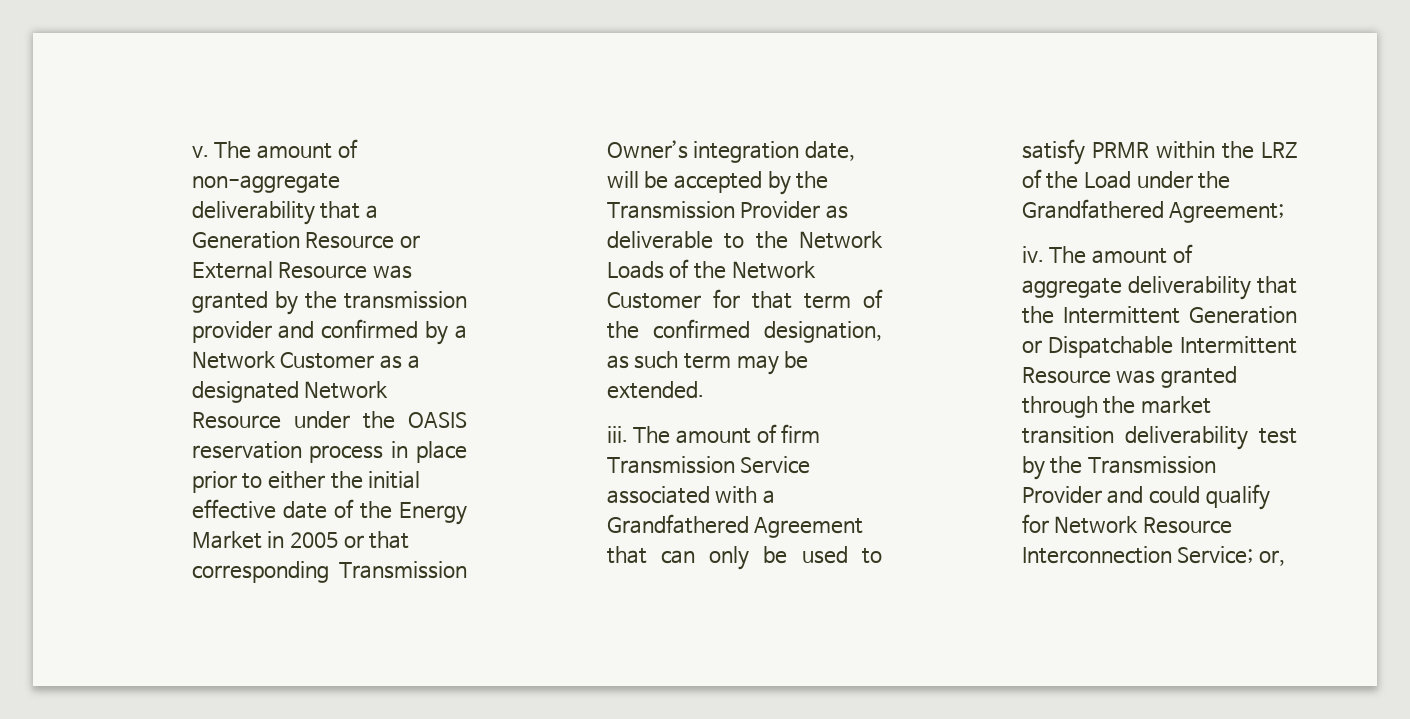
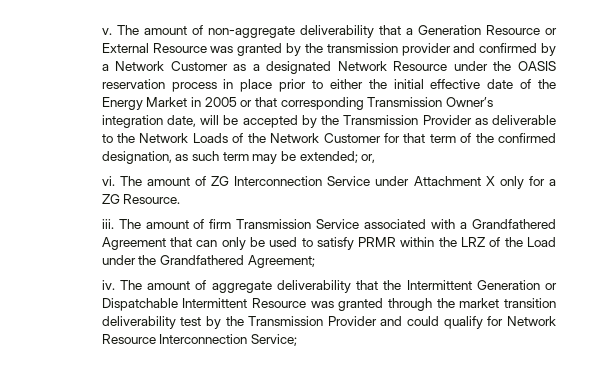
- The amount of non-aggregate deliverability that a Generation Resource or External Resource was granted by the transmission provider and confirmed by a Network Customer as a designated Network Resource under the OASIS reservation process in place prior to either the initial effective date of the Energy Market in 2005 or that corresponding Transmission Owner’s integration date, will be accepted by the Transmission Provider as deliverable to the Network Loads of the Network Customer for that term of the confirmed designation, as such term may be extended.
+ The amount of non-aggregate deliverability that a Generation Resource or External Resource was granted by the transmission provider and confirmed by a Network Customer as a designated Network Resource under the OASIS reservation process in place prior to either the initial effective date of the Energy Market in 2005 or that corresponding Transmission Owner’s integration date, will be accepted by the Transmission Provider as deliverable to the Network Loads of the Network Customer for that term of the confirmed designation, as such term may be extended; or,
+ vi. The amount of ZG Interconnection Service under Attachment X only for a ZG Resource.
- The amount of aggregate deliverability that the Intermittent Generation or Dispatchable Intermittent Resource was granted through the market transition deliverability test by the Transmission Provider and could qualify for Network Resource Interconnection Service; or,
+ The amount of aggregate deliverability that the Intermittent Generation or Dispatchable Intermittent Resource was granted through the market transition deliverability test by the Transmission Provider and could qualify for Network Resource Interconnection Service;

